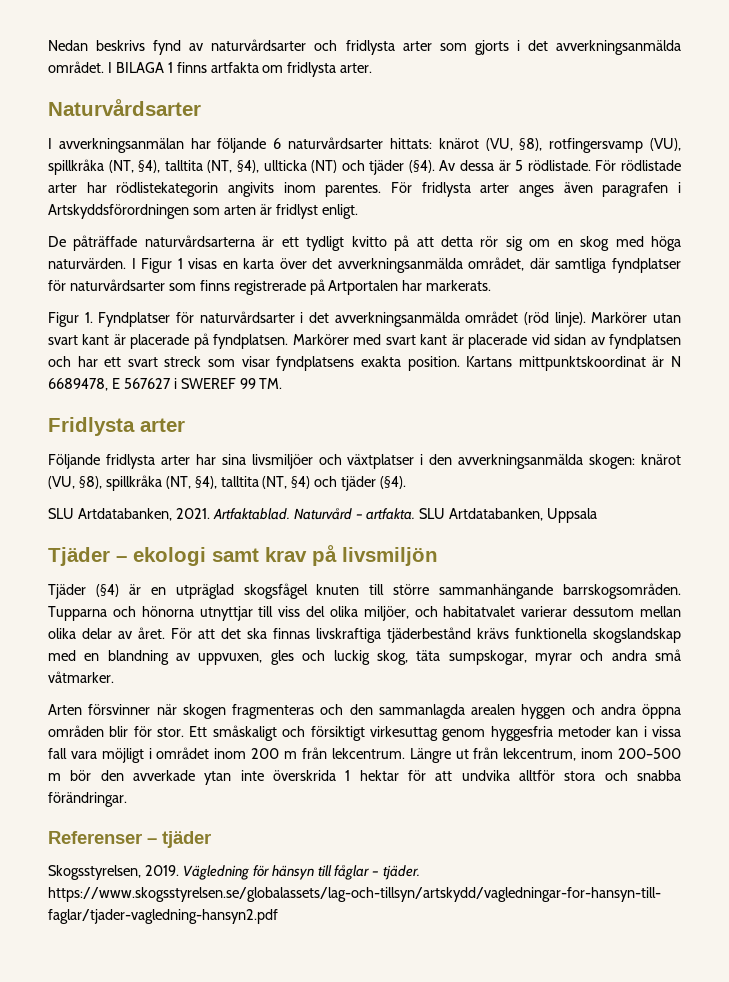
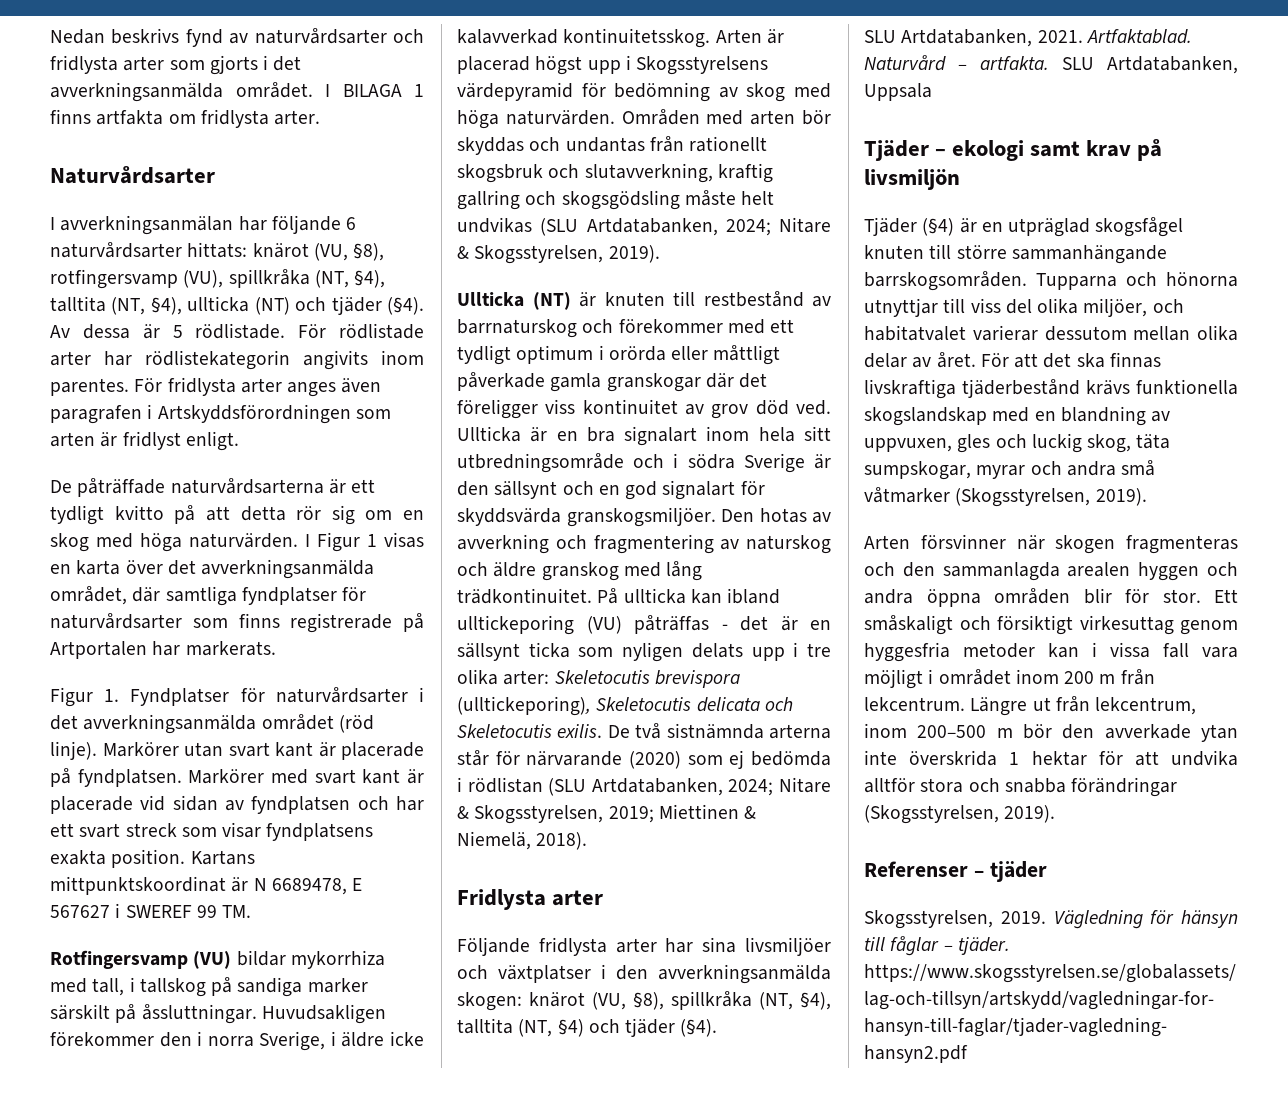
+ Rotfingersvamp (VU) bildar mykorrhiza med tall, i tallskog på sandiga marker särskilt på åssluttningar. Huvudsakligen förekommer den i norra Sverige, i äldre icke kalavverkad kontinuitetsskog. Arten är placerad högst upp i Skogsstyrelsens värdepyramid för bedömning av skog med höga naturvärden. Områden med arten bör skyddas och undantas från rationellt skogsbruk och slutavverkning, kraftig gallring och skogsgödsling måste helt undvikas (SLU Artdatabanken, 2024; Nitare & Skogsstyrelsen, 2019).
+ Ullticka (NT) är knuten till restbestånd av barrnaturskog och förekommer med ett tydligt optimum i orörda eller måttligt påverkade gamla granskogar där det föreligger viss kontinuitet av grov död ved. Ullticka är en bra signalart inom hela sitt utbredningsområde och i södra Sverige är den sällsynt och en god signalart för skyddsvärda granskogsmiljöer. Den hotas av avverkning och fragmentering av naturskog och äldre granskog med lång trädkontinuitet. På ullticka kan ibland ulltickeporing (VU) påträffas - det är en sällsynt ticka som nyligen delats upp i tre olika arter: Skeletocutis brevispora (ulltickeporing), Skeletocutis delicata och Skeletocutis exilis. De två sistnämnda arterna står för närvarande (2020) som ej bedömda i rödlistan (SLU Artdatabanken, 2024; Nitare & Skogsstyrelsen, 2019; Miettinen & Niemelä, 2018).
- För att det ska finnas livskraftiga tjäderbestånd krävs funktionella skogslandskap med en blandning av uppvuxen, gles och luckig skog, täta sumpskogar, myrar och andra små våtmarker.
+ För att det ska finnas livskraftiga tjäderbestånd krävs funktionella skogslandskap med en blandning av uppvuxen, gles och luckig skog, täta sumpskogar, myrar och andra små våtmarker (Skogsstyrelsen, 2019).
- Längre ut från lekcentrum, inom 200–500 m bör den avverkade ytan inte överskrida 1 hektar för att undvika alltför stora och snabba förändringar.
+ Längre ut från lekcentrum, inom 200–500 m bör den avverkade ytan inte överskrida 1 hektar för att undvika alltför stora och snabba förändringar (Skogsstyrelsen, 2019).

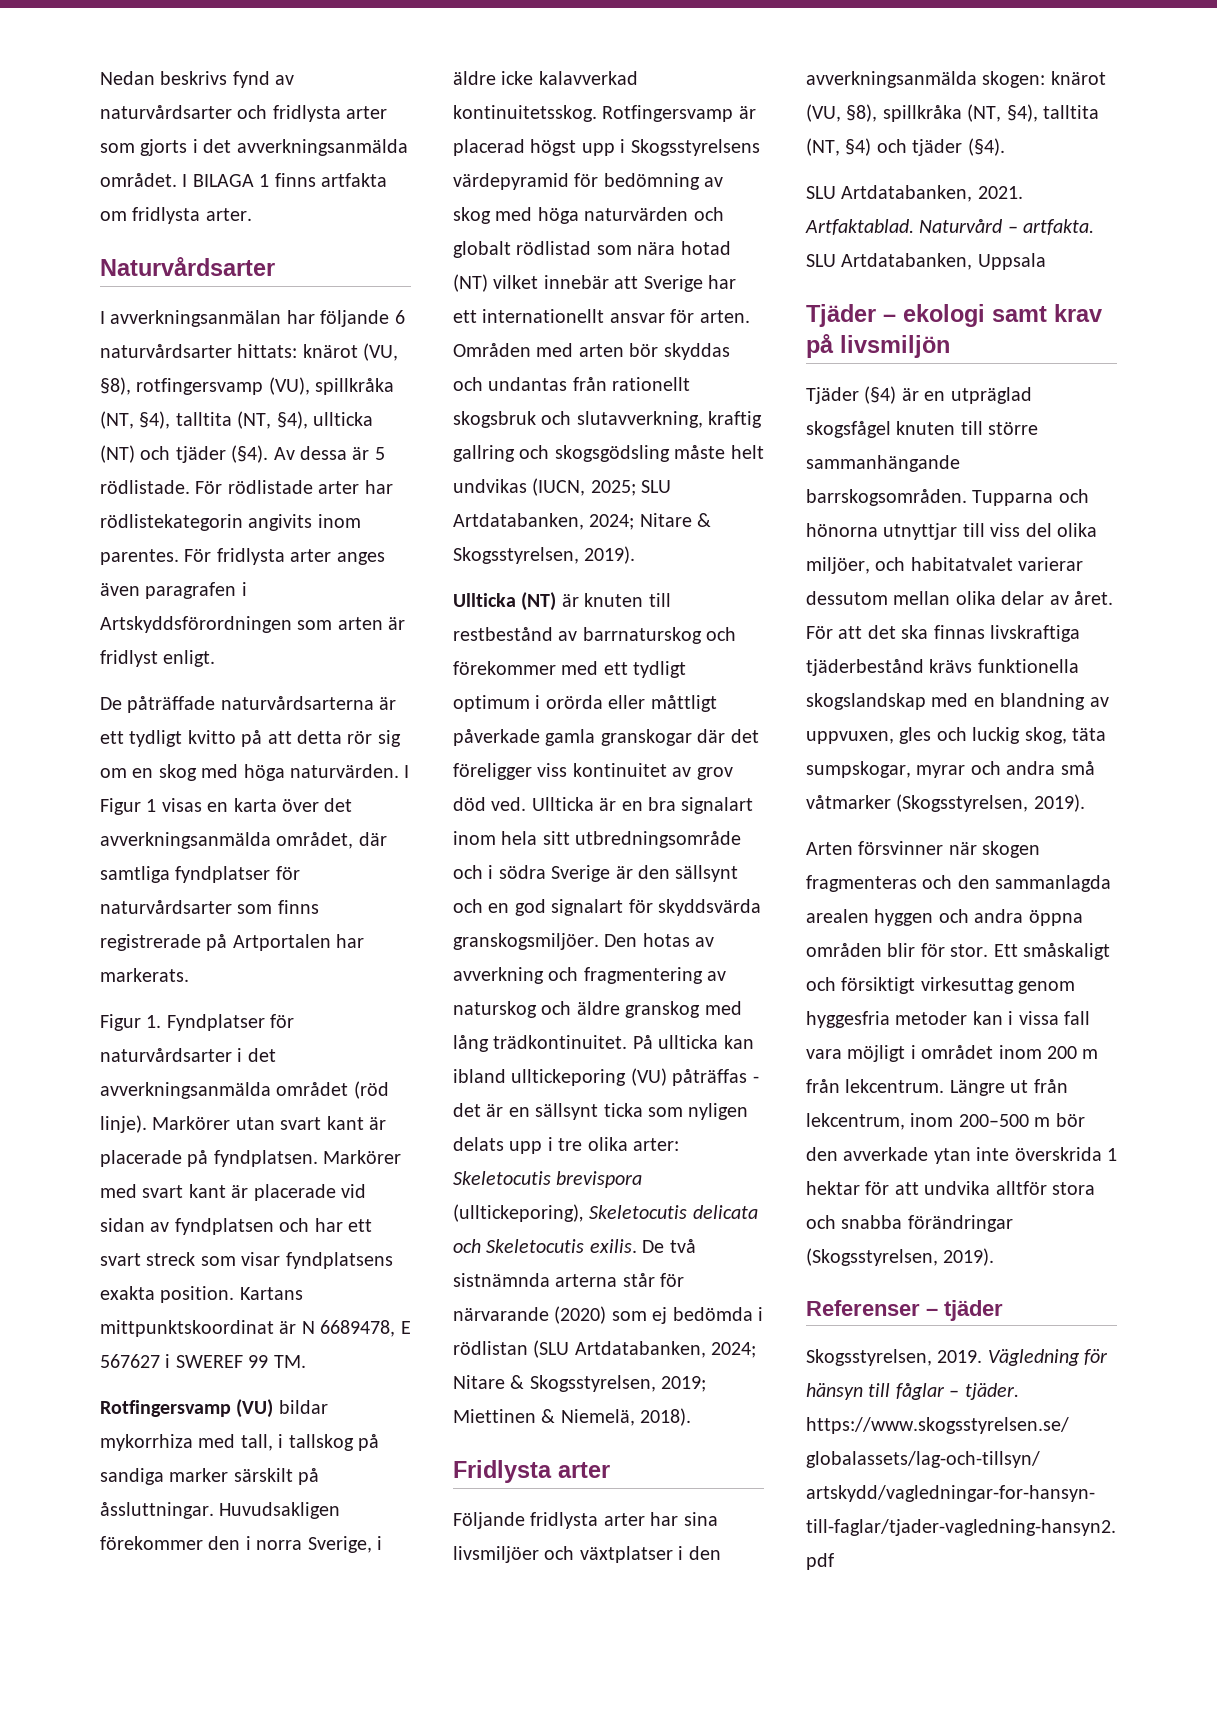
- Arten är placerad högst upp i Skogsstyrelsens värdepyramid för bedömning av skog med höga naturvärden.
+ Rotfingersvamp är placerad högst upp i Skogsstyrelsens värdepyramid för bedömning av skog med höga naturvärden och globalt rödlistad som nära hotad (NT) vilket innebär att Sverige har ett internationellt ansvar för arten.
- Områden med arten bör skyddas och undantas från rationellt skogsbruk och slutavverkning, kraftig gallring och skogsgödsling måste helt undvikas (SLU Artdatabanken, 2024; Nitare & Skogsstyrelsen, 2019).
+ Områden med arten bör skyddas och undantas från rationellt skogsbruk och slutavverkning, kraftig gallring och skogsgödsling måste helt undvikas (IUCN, 2025; SLU Artdatabanken, 2024; Nitare & Skogsstyrelsen, 2019).

